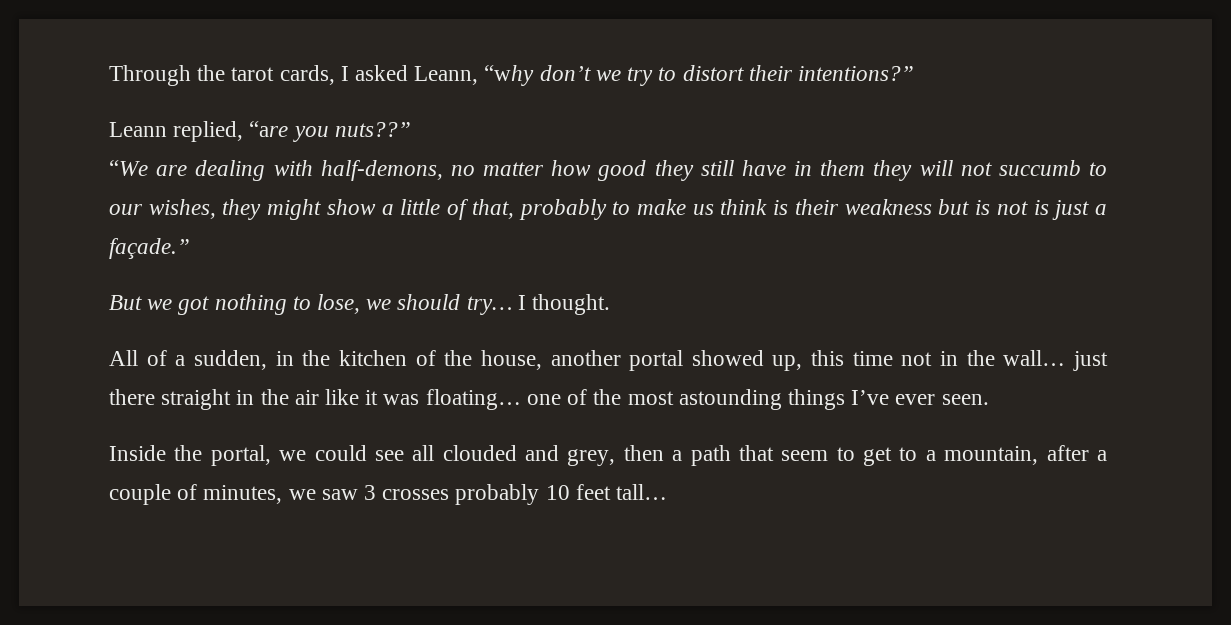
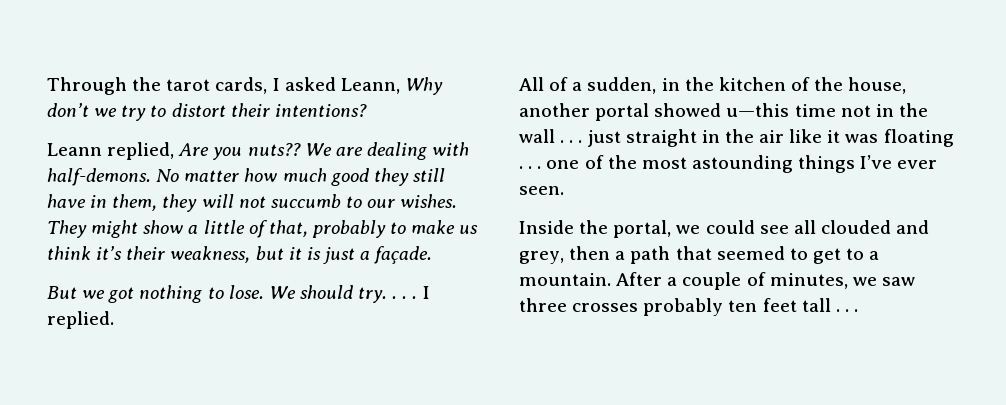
- Through the tarot cards, I asked Leann, “why don’t we try to distort their intentions?”
+ Through the tarot cards, I asked Leann, Why don’t we try to distort their intentions?
- Leann replied, “are you nuts??”
- “We are dealing with half-demons, no matter how good they still have in them they will not succumb to our wishes, they might show a little of that, probably to make us think is their weakness but is not is just a façade.”
+ Leann replied, Are you nuts?? We are dealing with half-demons. No matter how much good they still have in them, they will not succumb to our wishes. They might show a little of that, probably to make us think it’s their weakness, but it is just a façade.
- But we got nothing to lose, we should try… I thought.
+ But we got nothing to lose. We should try. . . . I replied.
- All of a sudden, in the kitchen of the house, another portal showed up, this time not in the wall… just there straight in the air like it was floating… one of the most astounding things I’ve ever seen.
+ All of a sudden, in the kitchen of the house, another portal showed u—this time not in the wall . . . just straight in the air like it was floating . . . one of the most astounding things I’ve ever seen.
- Inside the portal, we could see all clouded and grey, then a path that seem to get to a mountain, after a couple of minutes, we saw 3 crosses probably 10 feet tall…
+ Inside the portal, we could see all clouded and grey, then a path that seemed to get to a mountain. After a couple of minutes, we saw three crosses probably ten feet tall . . .

